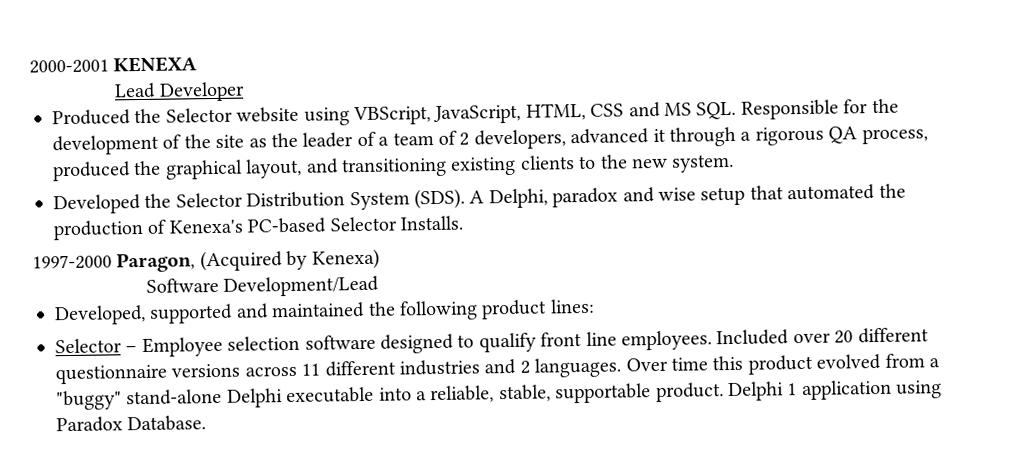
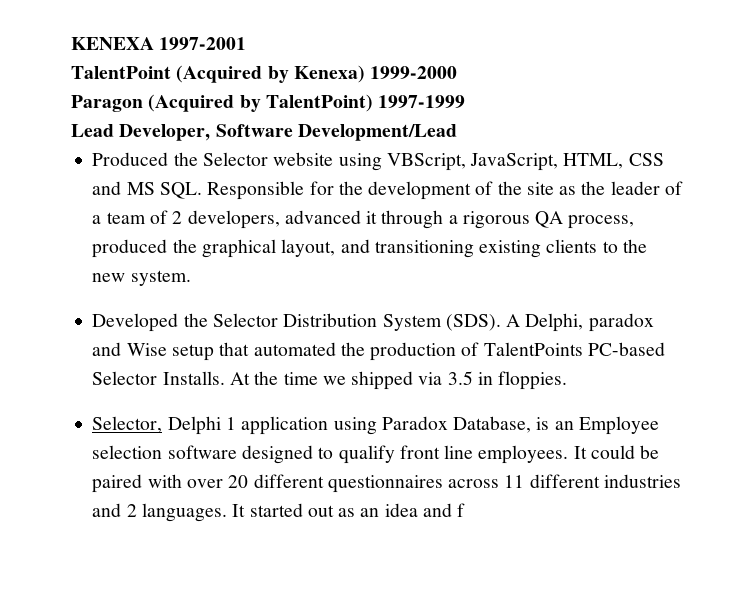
- 2000-2001 KENEXA
- Lead Developer
+ KENEXA 1997-2001
+ TalentPoint (Acquired by Kenexa) 1999-2000
+ Paragon (Acquired by TalentPoint) 1997-1999
+ Lead Developer, Software Development/Lead
- A Delphi, paradox and wise setup that automated the production of Kenexa's PC-based Selector Installs.
- 1997-2000 Paragon, (Acquired by Kenexa)
- Software Development/Lead
- Developed, supported and maintained the following product lines:
- Selector – Employee selection software designed to qualify front line employees.
+ A Delphi, paradox and Wise setup that automated the production of TalentPoints PC-based Selector Installs. At the time we shipped via 3.5 in floppies.
+ Selector, Delphi 1 application using Paradox Database, is an Employee selection software designed to qualify front line employees.
- Included over 20 different questionnaire versions across 11 different industries and 2 languages.
+ It could be paired with over 20 different questionnaires across 11 different industries and 2 languages.
- Over time this product evolved from a "buggy" stand-alone Delphi executable into a reliable, stable, supportable product. Delphi 1 application using Paradox Database.
+ It started out as an idea and f

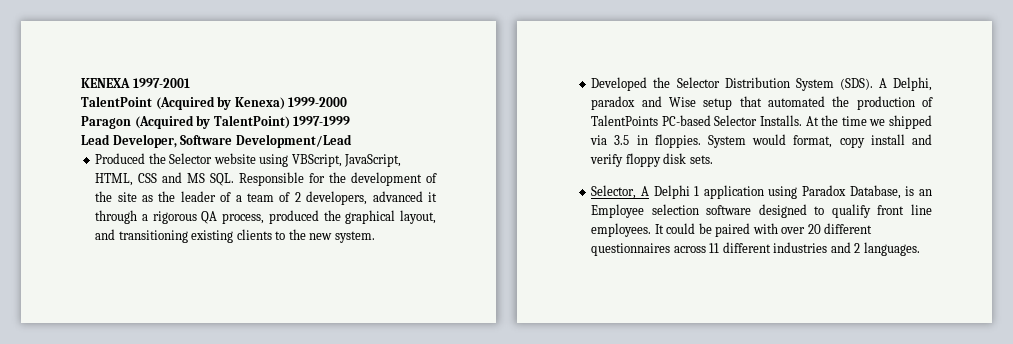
+ System would format, copy install and verify floppy disk sets.
- Selector, Delphi 1 application using Paradox Database, is an Employee selection software designed to qualify front line employees.
+ Selector, A Delphi 1 application using Paradox Database, is an Employee selection software designed to qualify front line employees.
- It started out as an idea and f

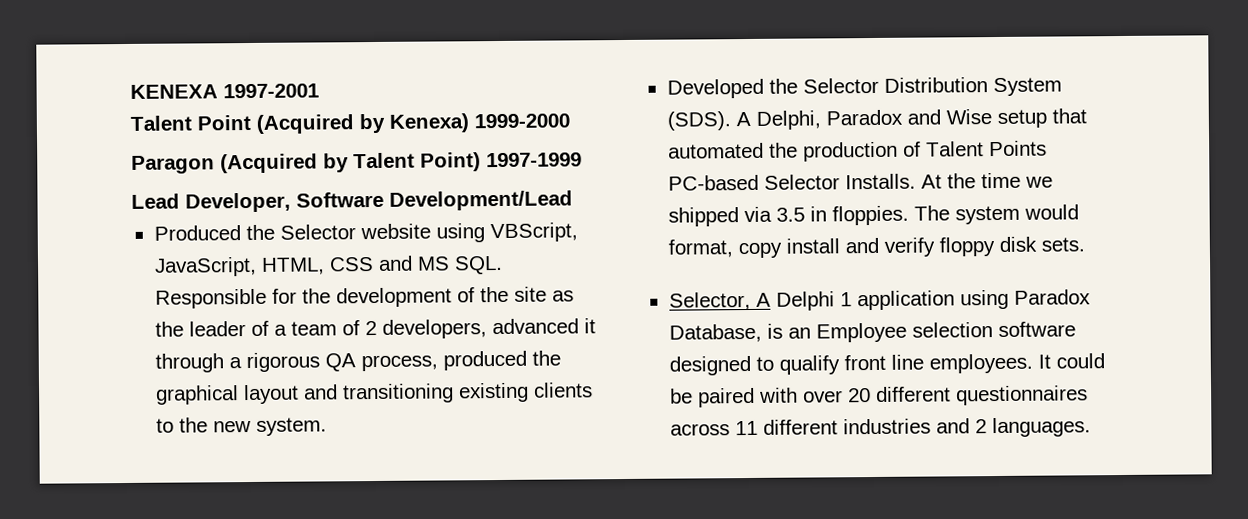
- TalentPoint (Acquired by Kenexa) 1999-2000
+ Talent Point (Acquired by Kenexa) 1999-2000
- Paragon (Acquired by TalentPoint) 1997-1999
+ Paragon (Acquired by Talent Point) 1997-1999
- Produced the Selector website using VBScript, JavaScript, HTML, CSS and MS SQL. Responsible for the development of the site as the leader of a team of 2 developers, advanced it through a rigorous QA process, produced the graphical layout, and transitioning existing clients to the new system.
+ Produced the Selector website using VBScript, JavaScript, HTML, CSS and MS SQL. Responsible for the development of the site as the leader of a team of 2 developers, advanced it through a rigorous QA process, produced the graphical layout and transitioning existing clients to the new system.
- A Delphi, paradox and Wise setup that automated the production of TalentPoints PC-based Selector Installs.
+ A Delphi, Paradox and Wise setup that automated the production of Talent Points PC-based Selector Installs.
- System would format, copy install and verify floppy disk sets.
+ The system would format, copy install and verify floppy disk sets.

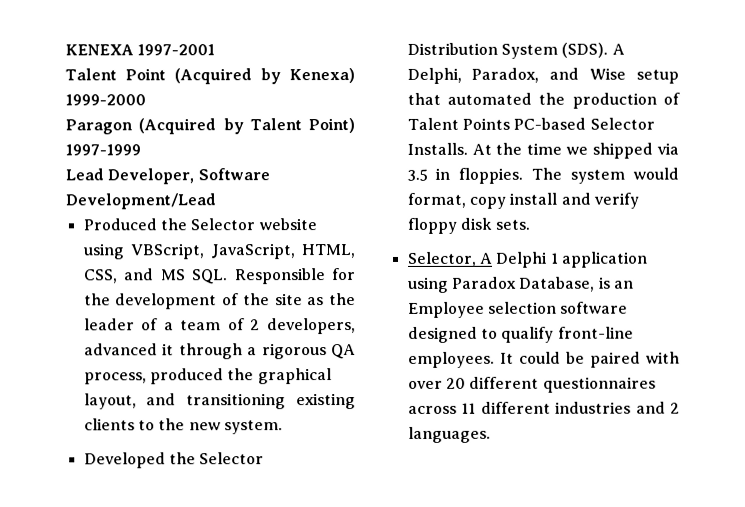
- Produced the Selector website using VBScript, JavaScript, HTML, CSS and MS SQL. Responsible for the development of the site as the leader of a team of 2 developers, advanced it through a rigorous QA process, produced the graphical layout and transitioning existing clients to the new system.
+ Produced the Selector website using VBScript, JavaScript, HTML, CSS, and MS SQL. Responsible for the development of the site as the leader of a team of 2 developers, advanced it through a rigorous QA process, produced the graphical layout, and transitioning existing clients to the new system.
- A Delphi, Paradox and Wise setup that automated the production of Talent Points PC-based Selector Installs.
+ A Delphi, Paradox, and Wise setup that automated the production of Talent Points PC-based Selector Installs.
- Selector, A Delphi 1 application using Paradox Database, is an Employee selection software designed to qualify front line employees.
+ Selector, A Delphi 1 application using Paradox Database, is an Employee selection software designed to qualify front-line employees.

